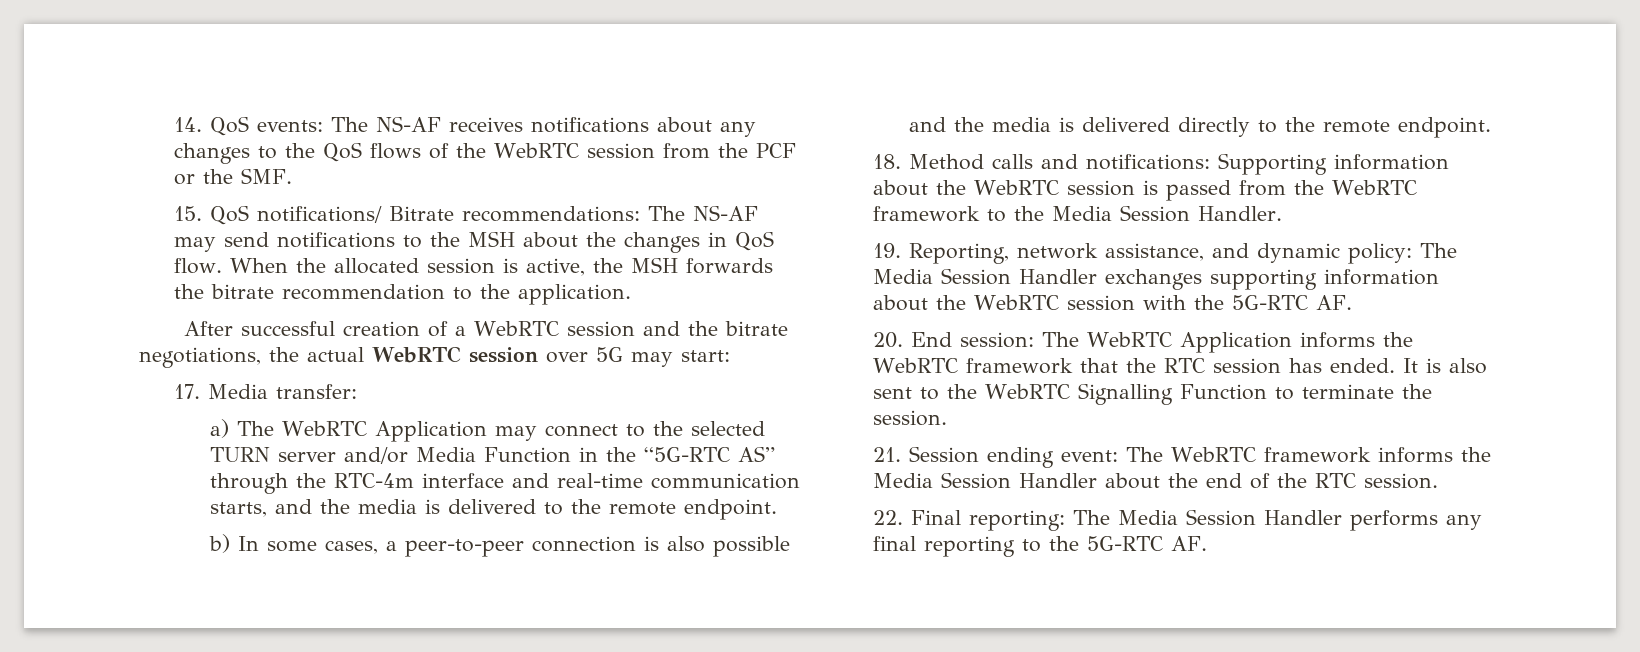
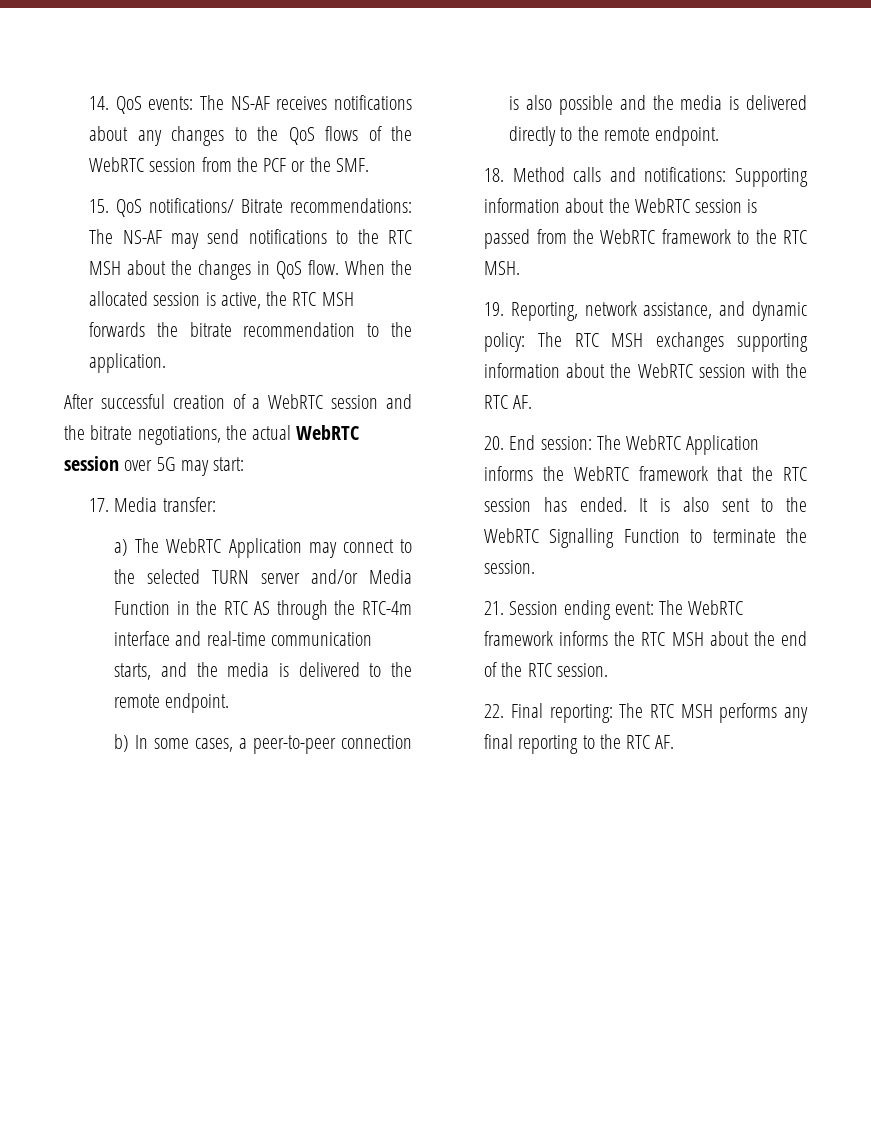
- 15. QoS notifications/ Bitrate recommendations: The NS-AF may send notifications to the MSH about the changes in QoS flow.
+ 15. QoS notifications/ Bitrate recommendations: The NS-AF may send notifications to the RTC MSH about the changes in QoS flow.
- When the allocated session is active, the MSH forwards the bitrate recommendation to the application.
+ When the allocated session is active, the RTC MSH forwards the bitrate recommendation to the application.
- a) The WebRTC Application may connect to the selected TURN server and/or Media Function in the “5G-RTC AS” through the RTC-4m interface and real-time communication starts, and the media is delivered to the remote endpoint.
+ a) The WebRTC Application may connect to the selected TURN server and/or Media Function in the RTC AS through the RTC-4m interface and real-time communication starts, and the media is delivered to the remote endpoint.
- 18. Method calls and notifications: Supporting information about the WebRTC session is passed from the WebRTC framework to the Media Session Handler.
+ 18. Method calls and notifications: Supporting information about the WebRTC session is passed from the WebRTC framework to the RTC MSH.
- 19. Reporting, network assistance, and dynamic policy: The Media Session Handler exchanges supporting information about the WebRTC session with the 5G-RTC AF.
+ 19. Reporting, network assistance, and dynamic policy: The RTC MSH exchanges supporting information about the WebRTC session with the RTC AF.
- 21. Session ending event: The WebRTC framework informs the Media Session Handler about the end of the RTC session.
+ 21. Session ending event: The WebRTC framework informs the RTC MSH about the end of the RTC session.
- 22. Final reporting: The Media Session Handler performs any final reporting to the 5G-RTC AF.
+ 22. Final reporting: The RTC MSH performs any final reporting to the RTC AF.

